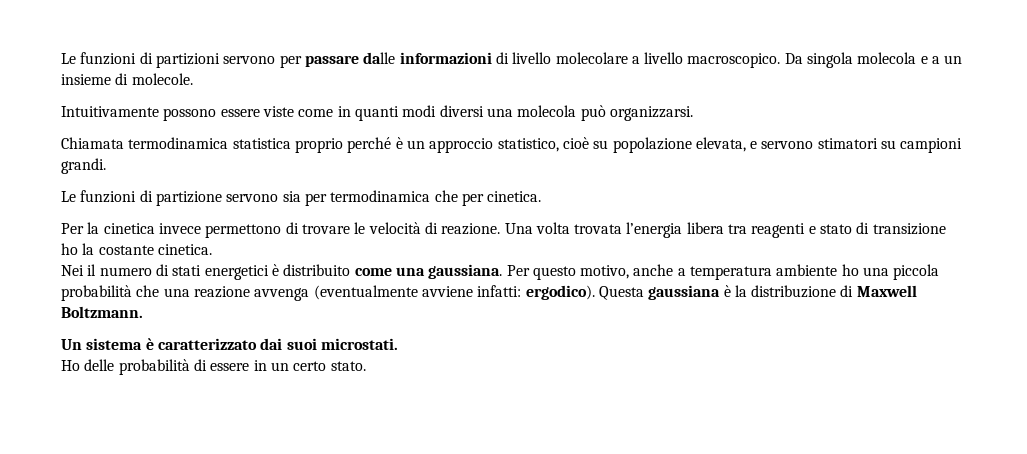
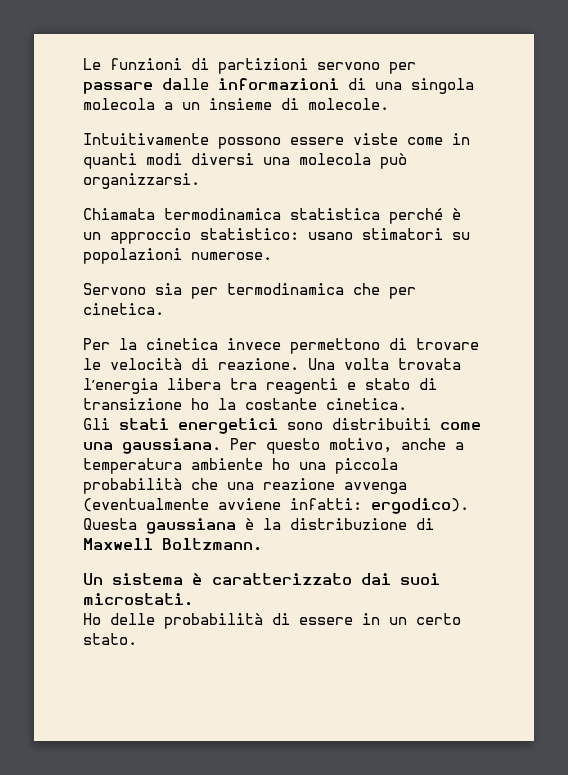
- Le funzioni di partizioni servono per passare dalle informazioni di livello molecolare a livello macroscopico. Da singola molecola e a un insieme di molecole.
+ Le funzioni di partizioni servono per passare dalle informazioni di una singola molecola a un insieme di molecole.
- Chiamata termodinamica statistica proprio perché è un approccio statistico, cioè su popolazione elevata, e servono stimatori su campioni grandi.
- Le funzioni di partizione servono sia per termodinamica che per cinetica.
+ Chiamata termodinamica statistica perché è un approccio statistico: usano stimatori su popolazioni numerose.
+ Servono sia per termodinamica che per cinetica.
- Nei il numero di stati energetici è distribuito come una gaussiana.
+ Gli stati energetici sono distribuiti come una gaussiana.

